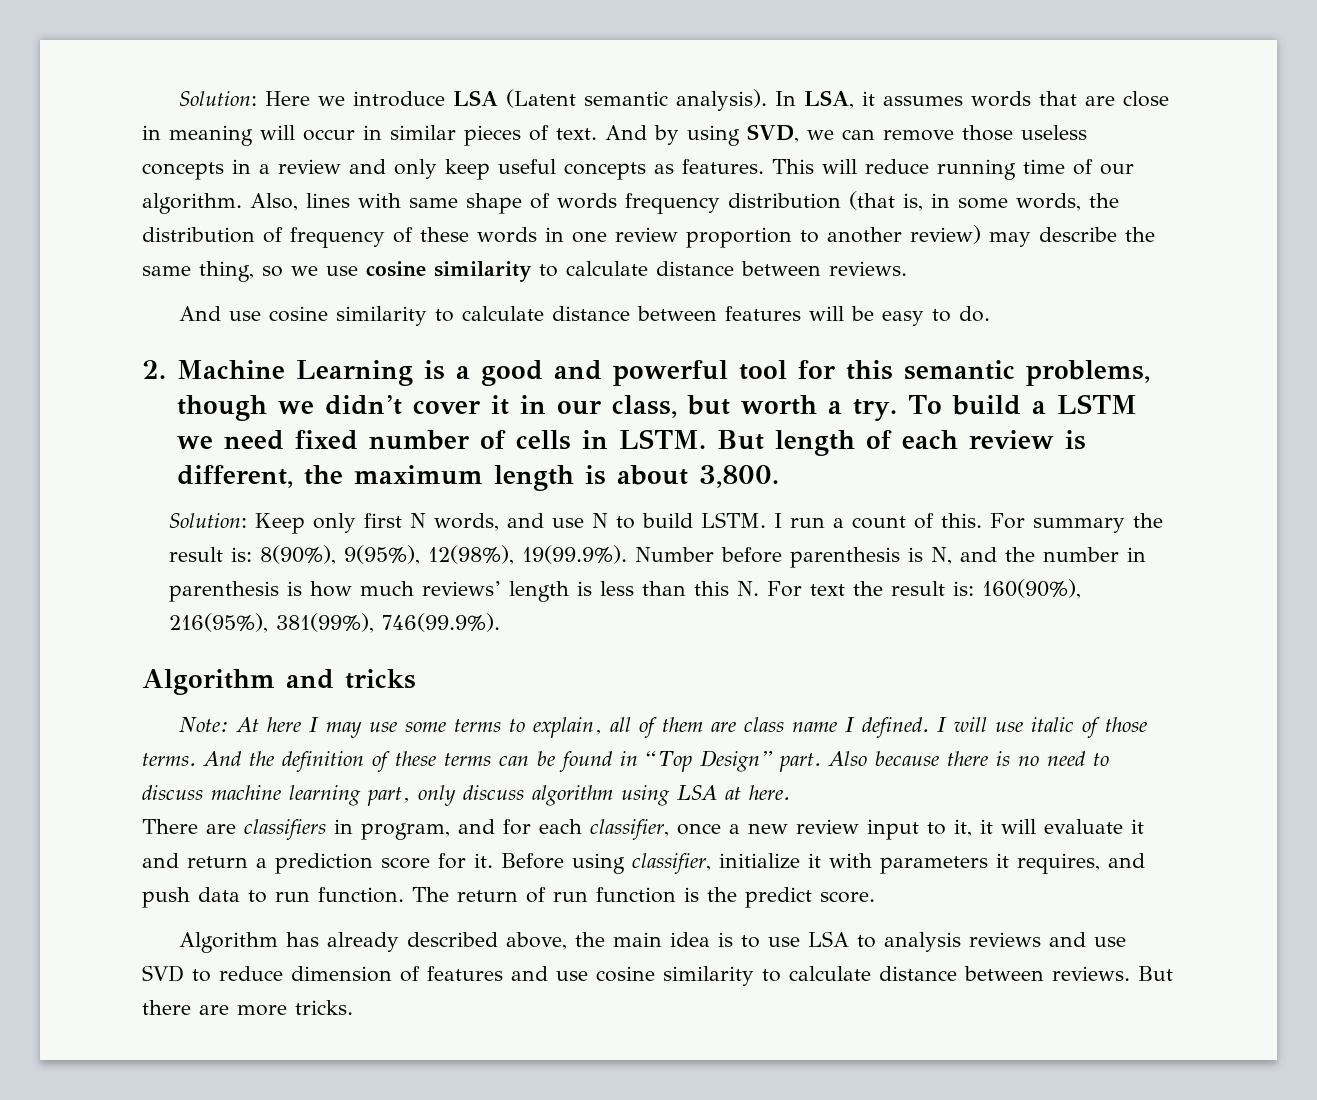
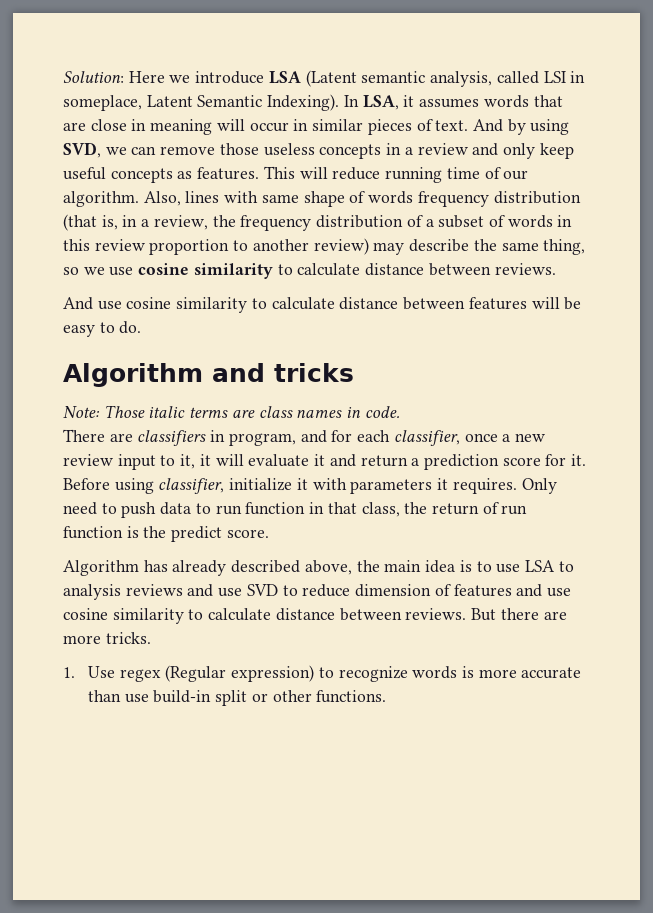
- Solution: Here we introduce LSA (Latent semantic analysis).
+ Solution: Here we introduce LSA (Latent semantic analysis, called LSI in someplace, Latent Semantic Indexing).
- Also, lines with same shape of words frequency distribution (that is, in some words, the distribution of frequency of these words in one review proportion to another review) may describe the same thing, so we use cosine similarity to calculate distance between reviews.
+ Also, lines with same shape of words frequency distribution (that is, in a review, the frequency distribution of a subset of words in this review proportion to another review) may describe the same thing, so we use cosine similarity to calculate distance between reviews.
- 2. Machine Learning is a good and powerful tool for this semantic problems, though we didn’t cover it in our class, but worth a try. To build a LSTM we need fixed number of cells in LSTM. But length of each review is different, the maximum length is about 3,800.
- Solution: Keep only first N words, and use N to build LSTM. I run a count of this. For summary the result is: 8(90%), 9(95%), 12(98%), 19(99.9%). Number before parenthesis is N, and the number in parenthesis is how much reviews’ length is less than this N. For text the result is: 160(90%), 216(95%), 381(99%), 746(99.9%).
  Algorithm and tricks
- Note: At here I may use some terms to explain, all of them are class name I defined. I will use italic of those terms. And the definition of these terms can be found in “Top Design” part. Also because there is no need to discuss machine learning part, only discuss algorithm using LSA at here.
+ Note: Those italic terms are class names in code.
- Before using classifier, initialize it with parameters it requires, and push data to run function. The return of run function is the predict score.
+ Before using classifier, initialize it with parameters it requires. Only need to push data to run function in that class, the return of run function is the predict score.
+ 1. Use regex (Regular expression) to recognize words is more accurate than use build-in split or other functions.

